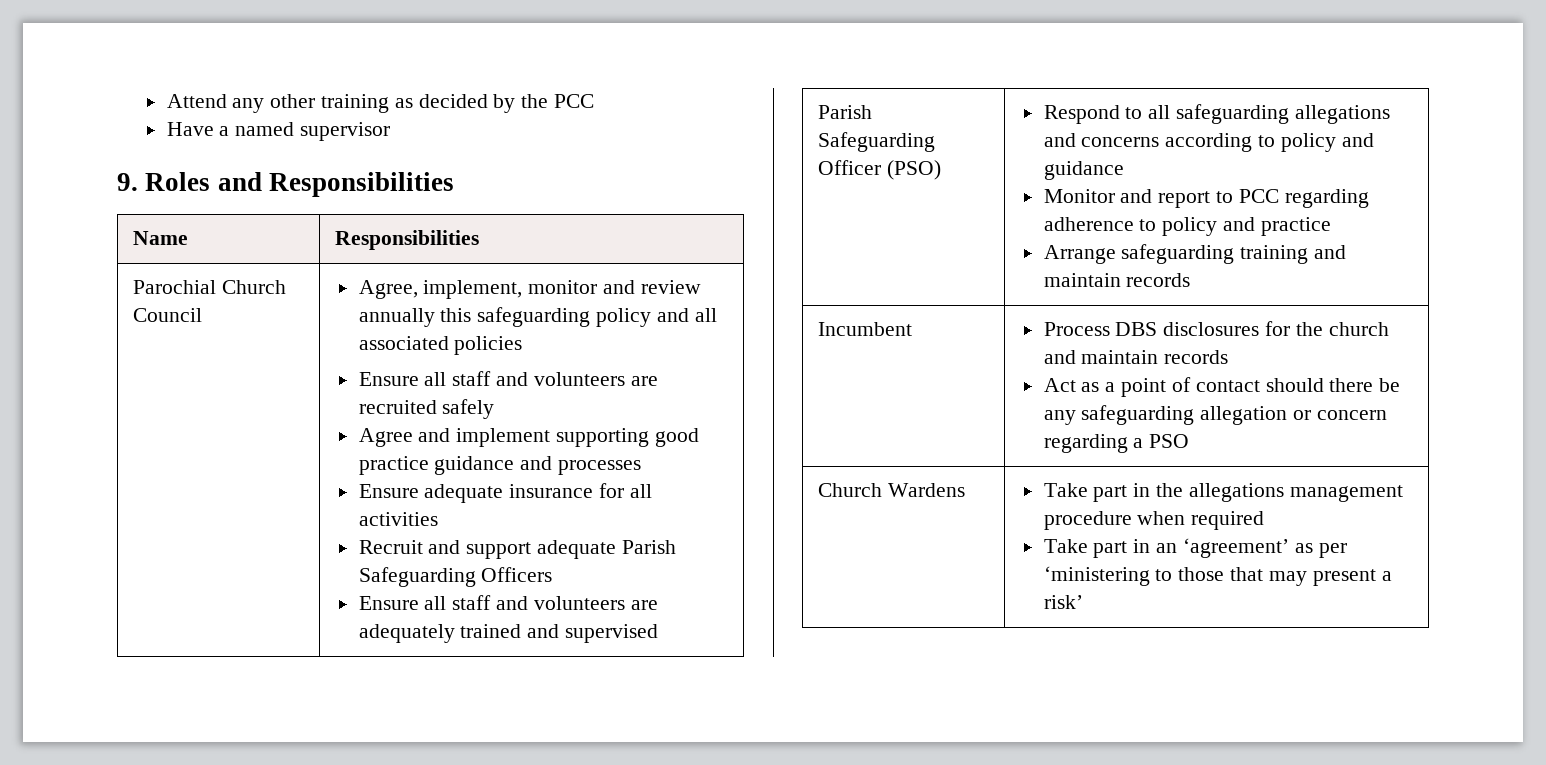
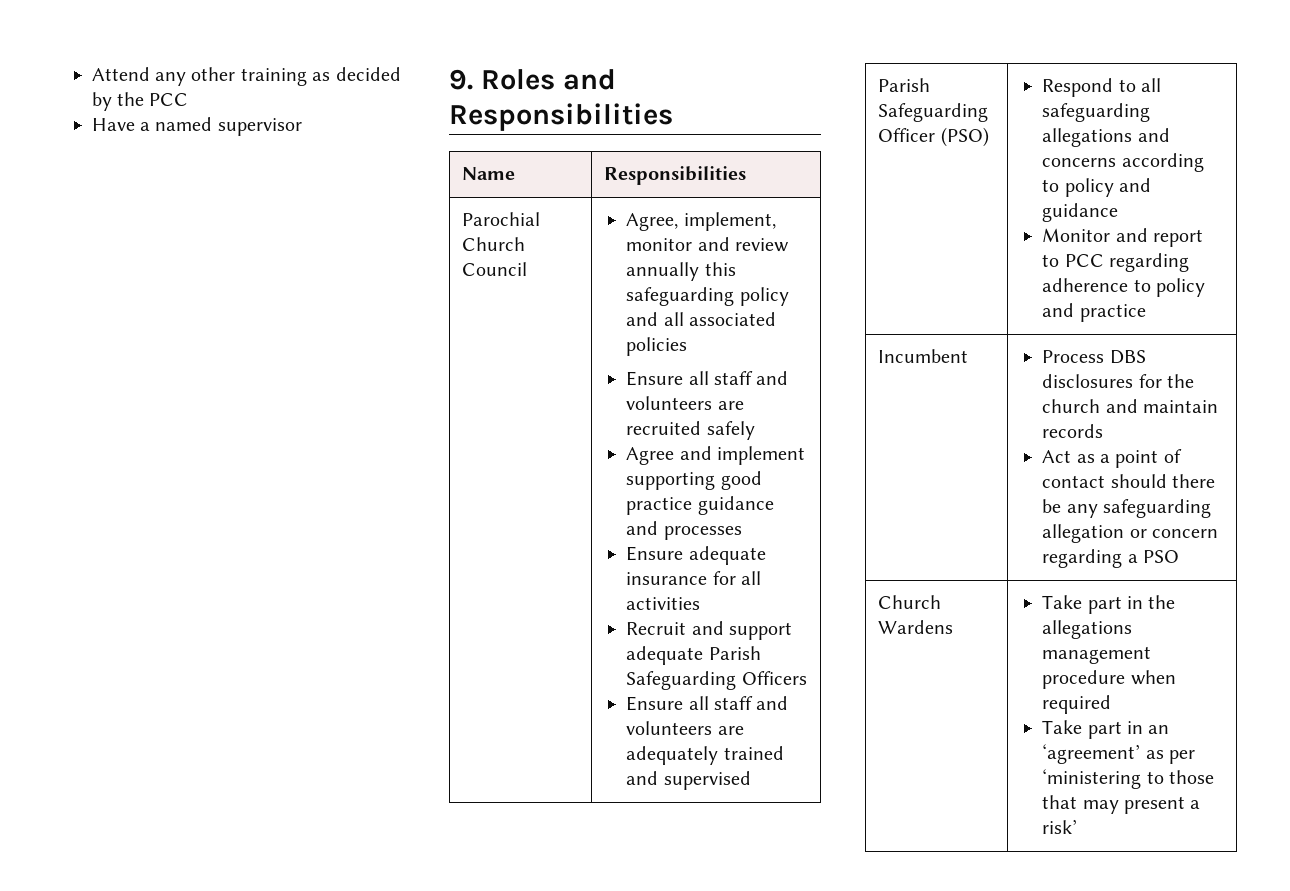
  Parish Safeguarding Officer (PSO) | Respond to all safeguarding allegations and concerns according to policy and guidance
  Monitor and report to PCC regarding adherence to policy and practice
- Arrange safeguarding training and maintain records

